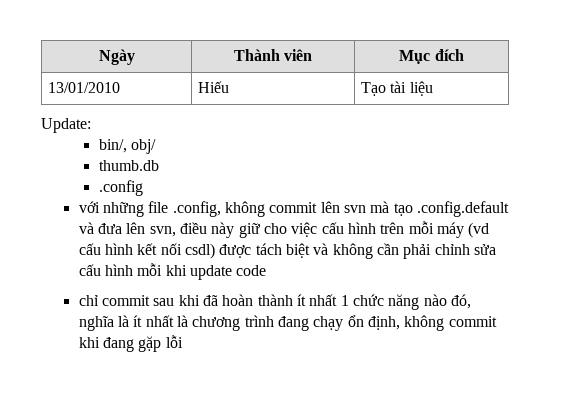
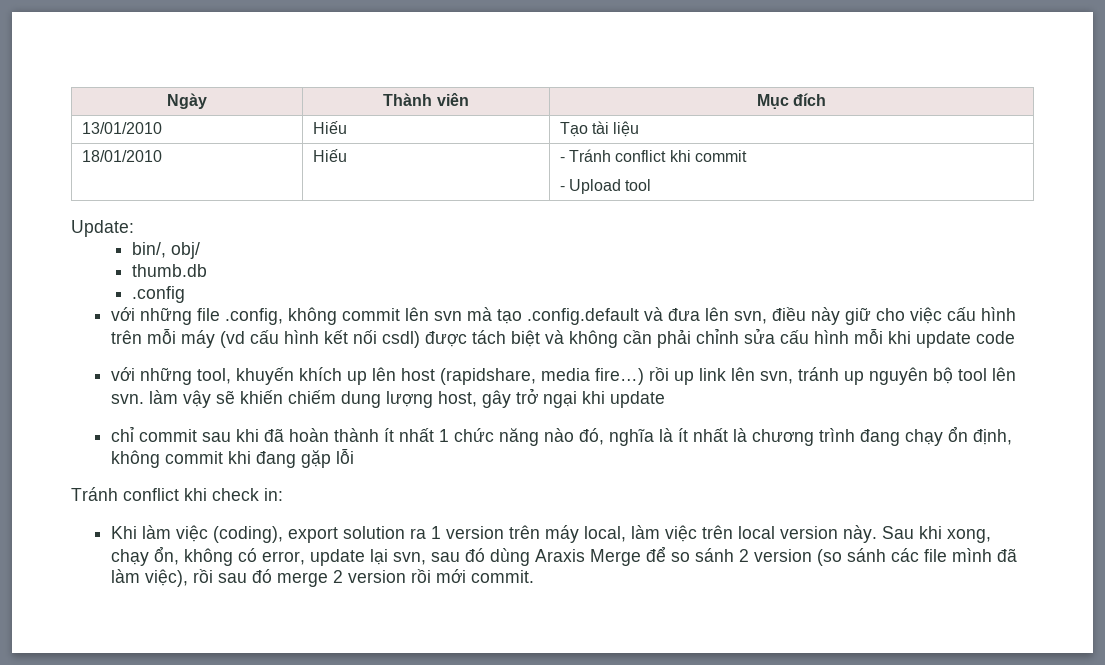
+ 18/01/2010 | Hiếu | - Tránh conflict khi commit
+ - Upload tool
+ với những tool, khuyến khích up lên host (rapidshare, media fire…) rồi up link lên svn, tránh up nguyên bộ tool lên svn. làm vậy sẽ khiến chiếm dung lượng host, gây trở ngại khi update
+ Tránh conflict khi check in:
+ Khi làm việc (coding), export solution ra 1 version trên máy local, làm việc trên local version này. Sau khi xong, chạy ổn, không có error, update lại svn, sau đó dùng Araxis Merge để so sánh 2 version (so sánh các file mình đã làm việc), rồi sau đó merge 2 version rồi mới commit.

